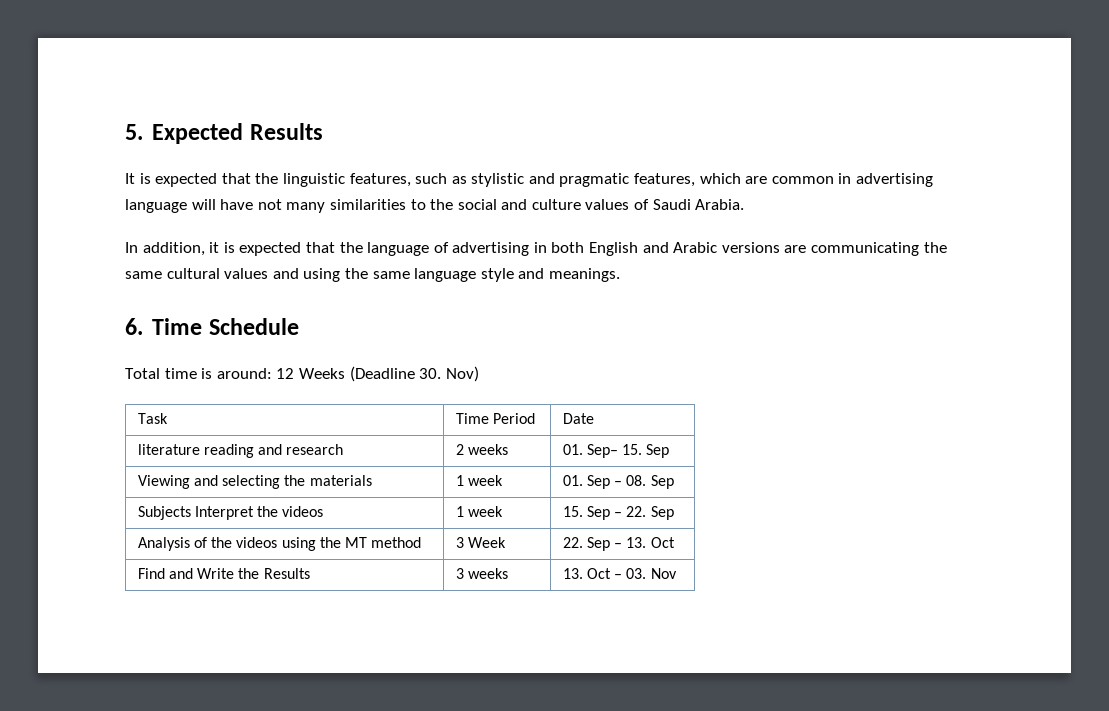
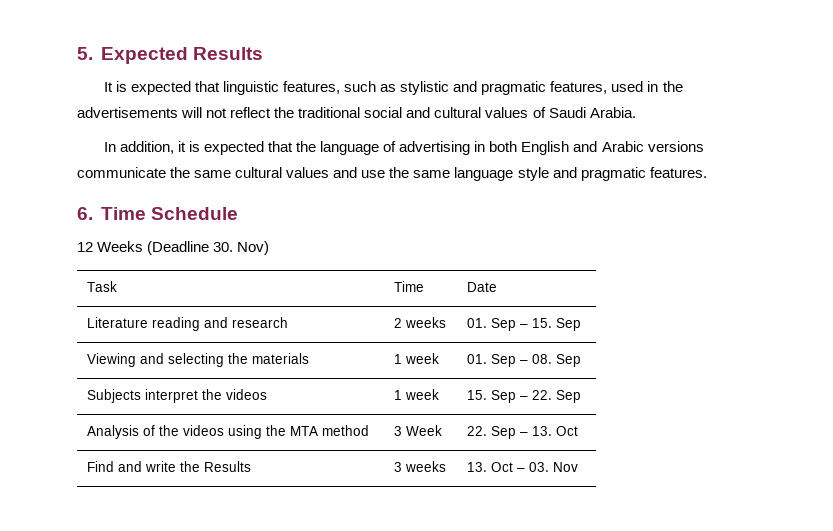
- It is expected that the linguistic features, such as stylistic and pragmatic features, which are common in advertising language will have not many similarities to the social and culture values of Saudi Arabia.
+ It is expected that linguistic features, such as stylistic and pragmatic features, used in the advertisements will not reflect the traditional social and cultural values of Saudi Arabia.
- In addition, it is expected that the language of advertising in both English and Arabic versions are communicating the same cultural values and using the same language style and meanings.
+ In addition, it is expected that the language of advertising in both English and Arabic versions communicate the same cultural values and use the same language style and pragmatic features.
- Total time is around: 12 Weeks (Deadline 30. Nov)
+ 12 Weeks (Deadline 30. Nov)
- Task | Time Period | Date
+ Task | Time | Date
- literature reading and research | 2 weeks | 01. Sep– 15. Sep
+ Literature reading and research | 2 weeks | 01. Sep – 15. Sep
- Subjects Interpret the videos | 1 week | 15. Sep – 22. Sep
+ Subjects interpret the videos | 1 week | 15. Sep – 22. Sep
- Analysis of the videos using the MT method | 3 Week | 22. Sep – 13. Oct
+ Analysis of the videos using the MTA method | 3 Week | 22. Sep – 13. Oct
- Find and Write the Results | 3 weeks | 13. Oct – 03. Nov
+ Find and write the Results | 3 weeks | 13. Oct – 03. Nov

